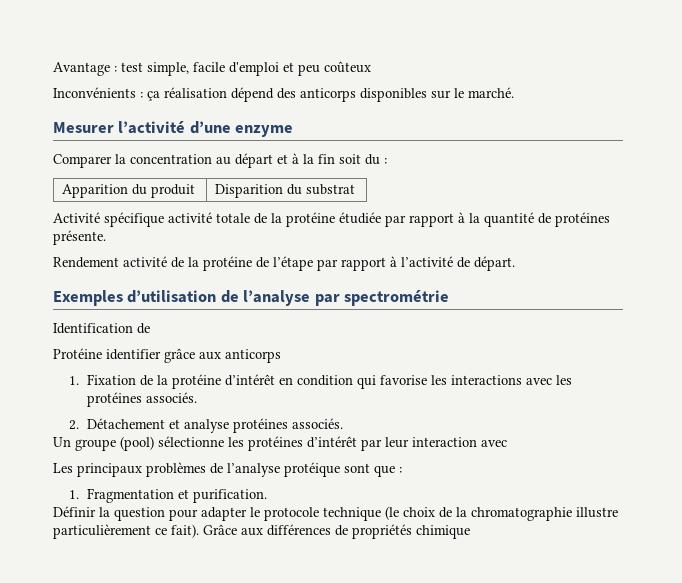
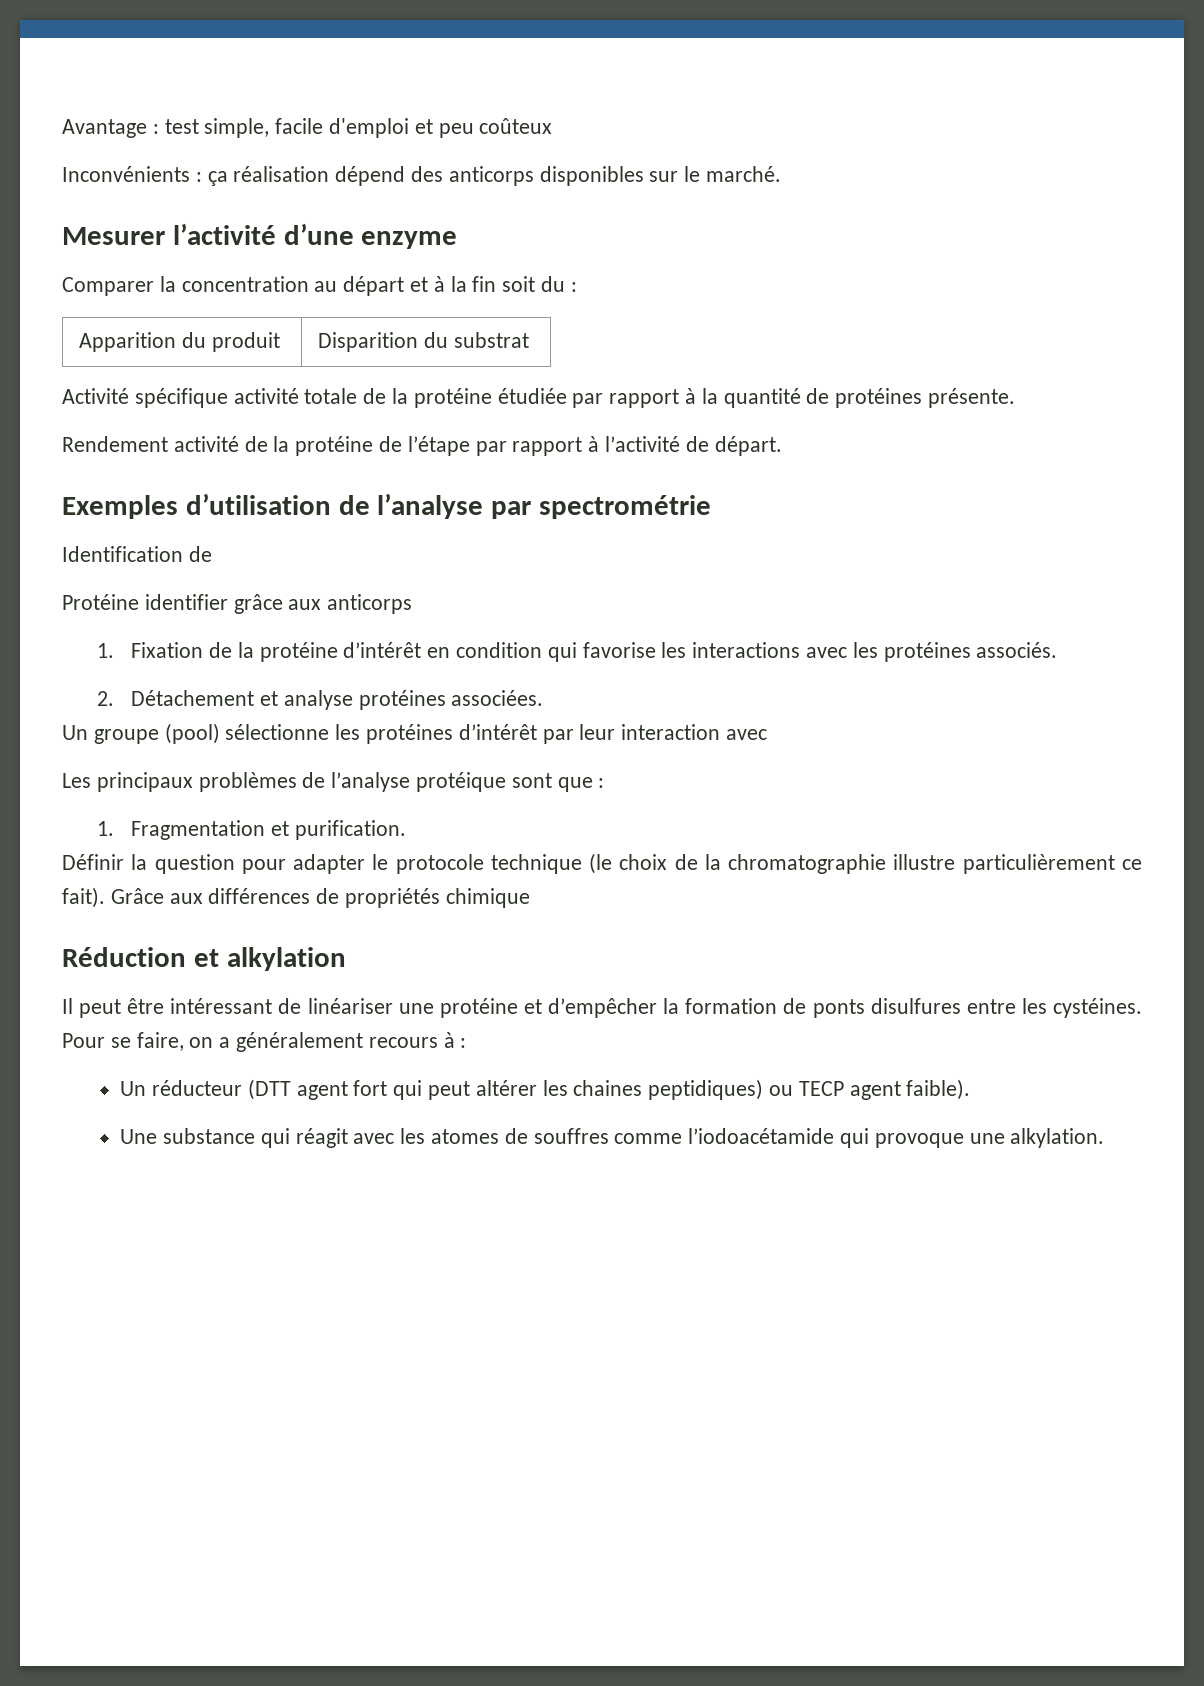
- 2. Détachement et analyse protéines associés.
+ 2. Détachement et analyse protéines associées.
+ Réduction et alkylation
+ Il peut être intéressant de linéariser une protéine et d’empêcher la formation de ponts disulfures entre les cystéines. Pour se faire, on a généralement recours à :
+ Un réducteur (DTT agent fort qui peut altérer les chaines peptidiques) ou TECP agent faible).
+ Une substance qui réagit avec les atomes de souffres comme l’iodoacétamide qui provoque une alkylation.

